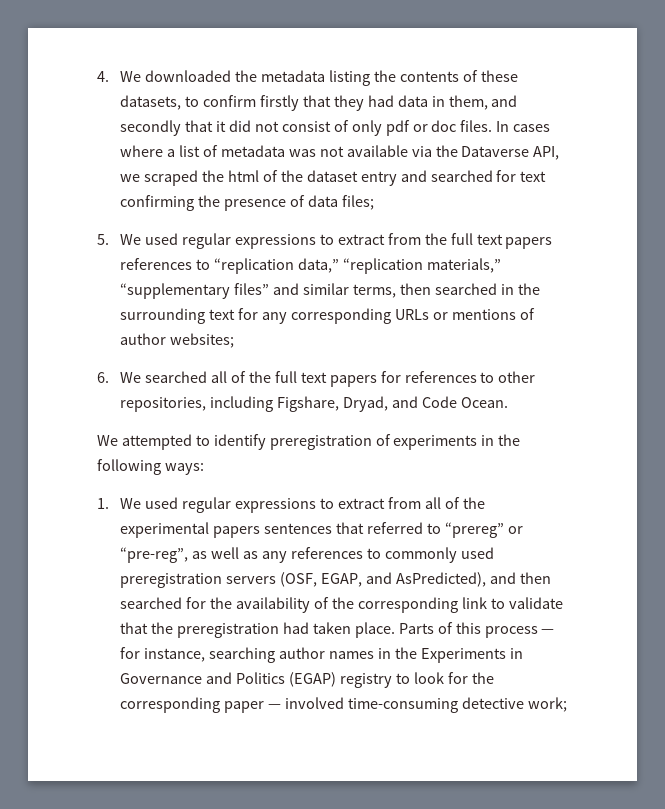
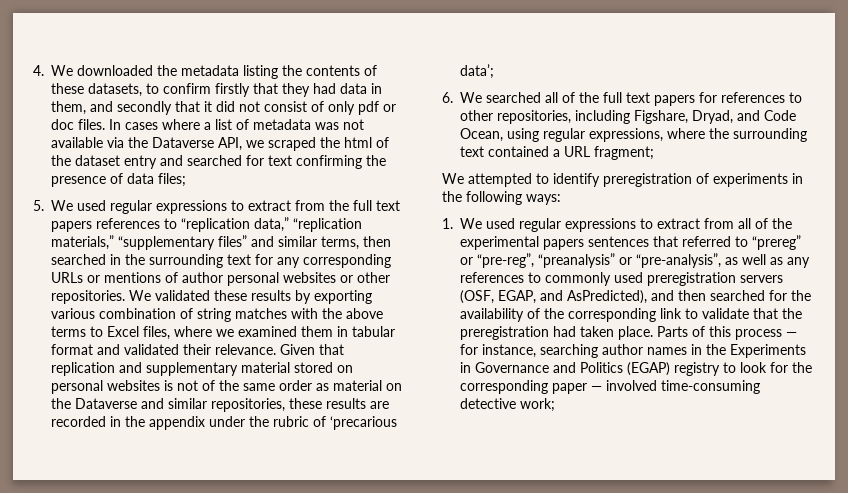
- 5. We used regular expressions to extract from the full text papers references to “replication data,” “replication materials,” “supplementary files” and similar terms, then searched in the surrounding text for any corresponding URLs or mentions of author websites;
+ 5. We used regular expressions to extract from the full text papers references to “replication data,” “replication materials,” “supplementary files” and similar terms, then searched in the surrounding text for any corresponding URLs or mentions of author personal websites or other repositories. We validated these results by exporting various combination of string matches with the above terms to Excel files, where we examined them in tabular format and validated their relevance. Given that replication and supplementary material stored on personal websites is not of the same order as material on the Dataverse and similar repositories, these results are recorded in the appendix under the rubric of ‘precarious data’;
- 6. We searched all of the full text papers for references to other repositories, including Figshare, Dryad, and Code Ocean.
+ 6. We searched all of the full text papers for references to other repositories, including Figshare, Dryad, and Code Ocean, using regular expressions, where the surrounding text contained a URL fragment;
- 1. We used regular expressions to extract from all of the experimental papers sentences that referred to “prereg” or “pre-reg”, as well as any references to commonly used preregistration servers (OSF, EGAP, and AsPredicted), and then searched for the availability of the corresponding link to validate that the preregistration had taken place.
+ 1. We used regular expressions to extract from all of the experimental papers sentences that referred to “prereg” or “pre-reg”, “preanalysis” or “pre-analysis”, as well as any references to commonly used preregistration servers (OSF, EGAP, and AsPredicted), and then searched for the availability of the corresponding link to validate that the preregistration had taken place.

